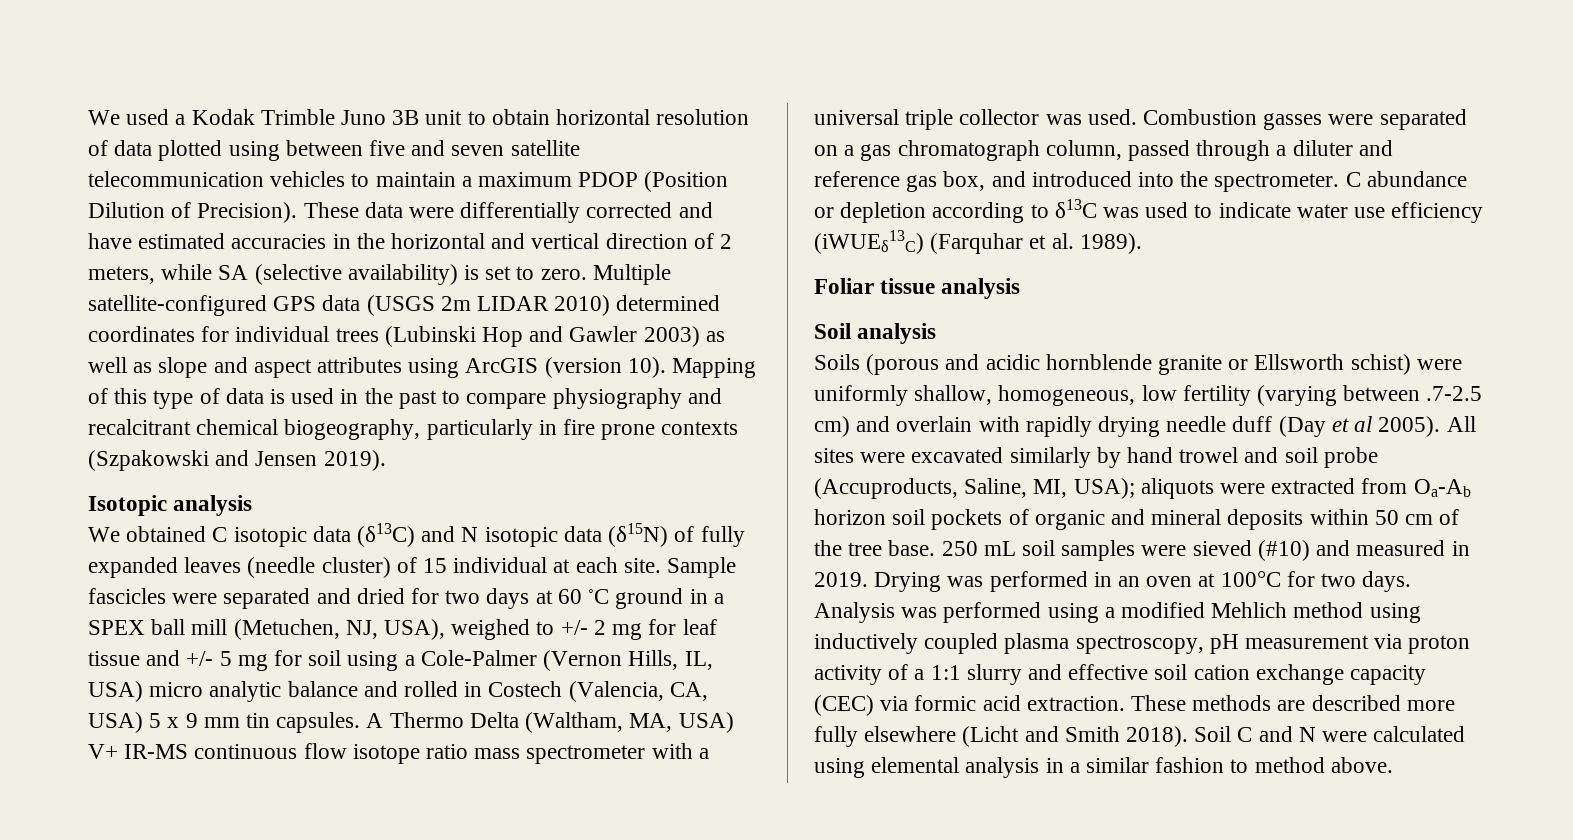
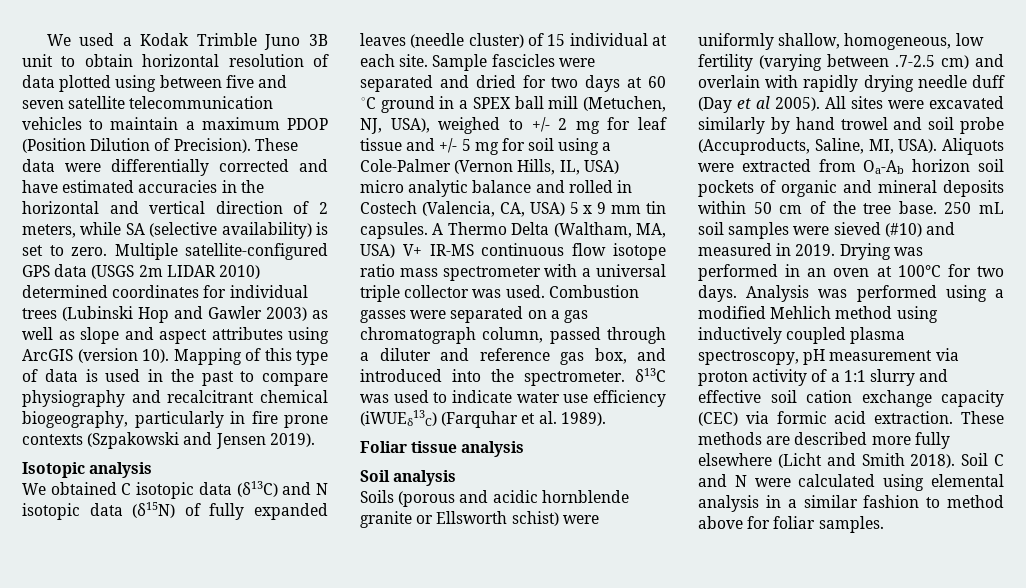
- Combustion gasses were separated on a gas chromatograph column, passed through a diluter and reference gas box, and introduced into the spectrometer. C abundance or depletion according to δ13C was used to indicate water use efficiency (iWUEδ13C) (Farquhar et al. 1989).
+ Combustion gasses were separated on a gas chromatograph column, passed through a diluter and reference gas box, and introduced into the spectrometer. δ13C was used to indicate water use efficiency (iWUEδ13C) (Farquhar et al. 1989).
- All sites were excavated similarly by hand trowel and soil probe (Accuproducts, Saline, MI, USA); aliquots were extracted from Oa-Ab horizon soil pockets of organic and mineral deposits within 50 cm of the tree base.
+ All sites were excavated similarly by hand trowel and soil probe (Accuproducts, Saline, MI, USA). Aliquots were extracted from Oa-Ab horizon soil pockets of organic and mineral deposits within 50 cm of the tree base.
- Soil C and N were calculated using elemental analysis in a similar fashion to method above.
+ Soil C and N were calculated using elemental analysis in a similar fashion to method above for foliar samples.

